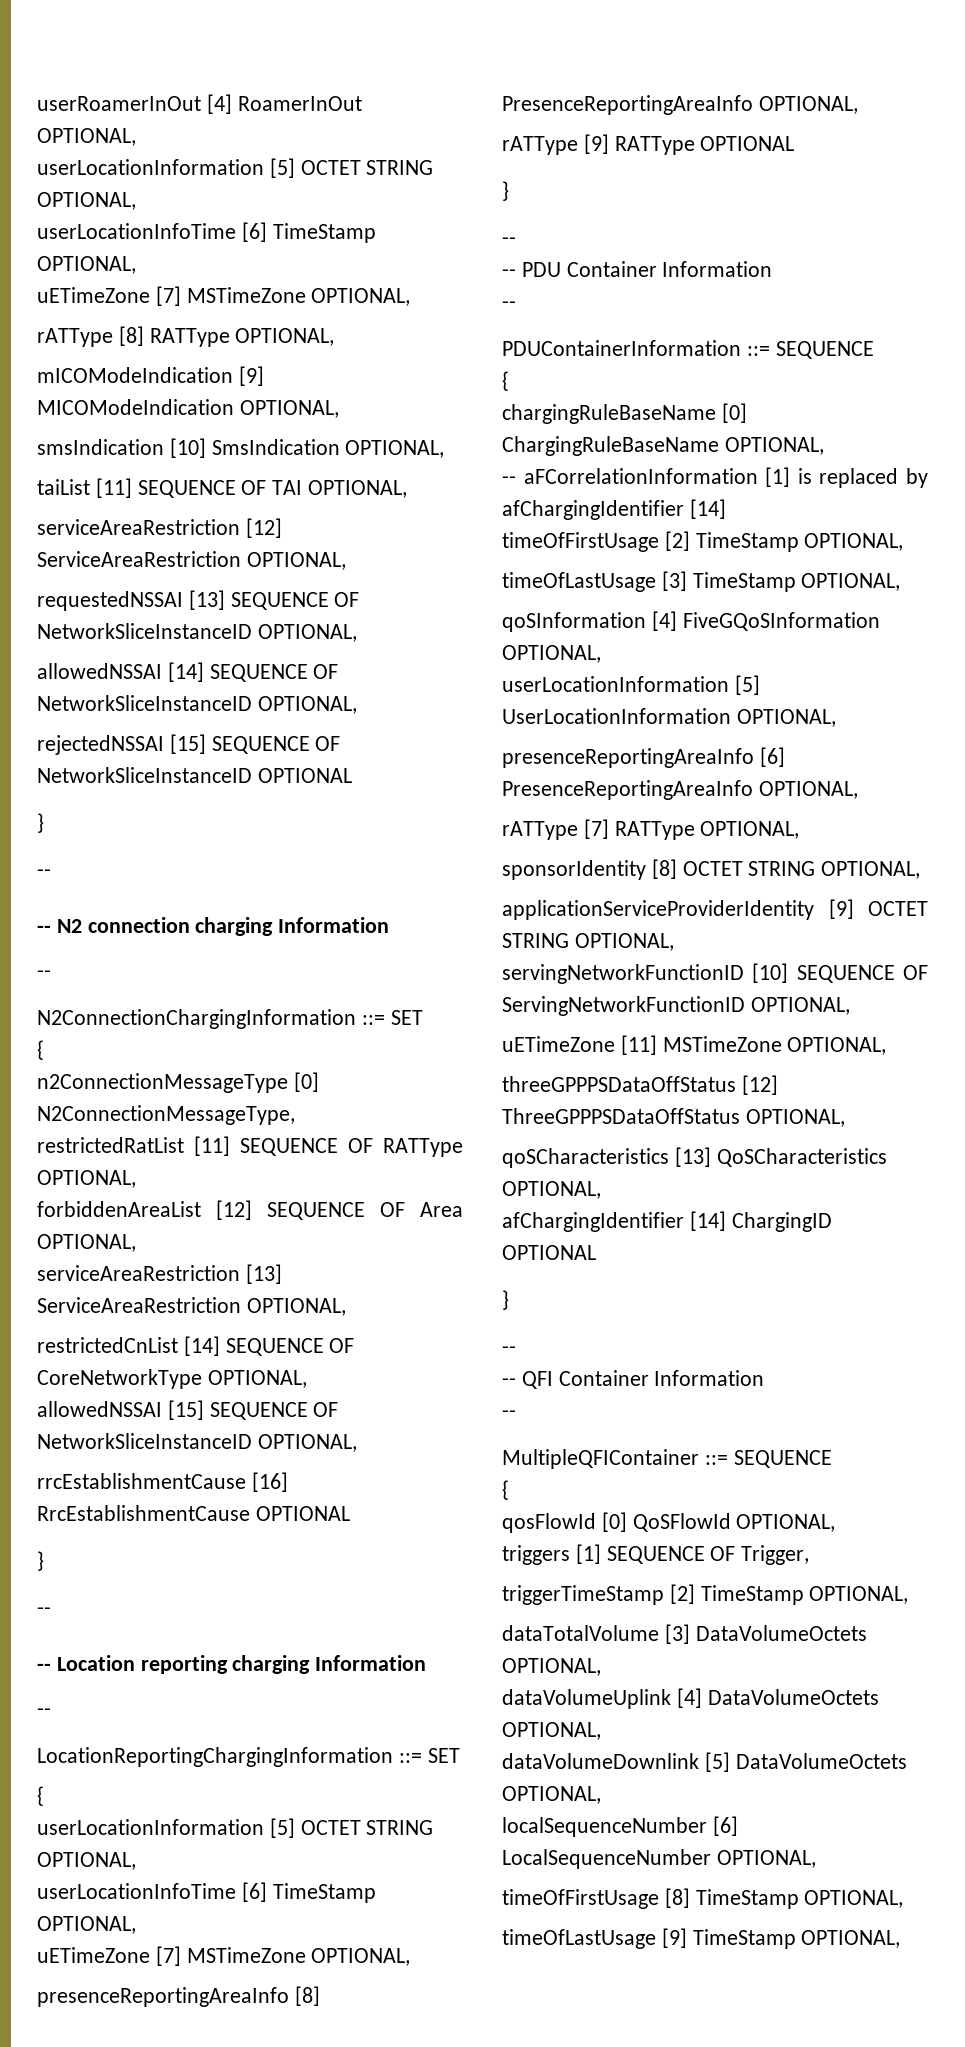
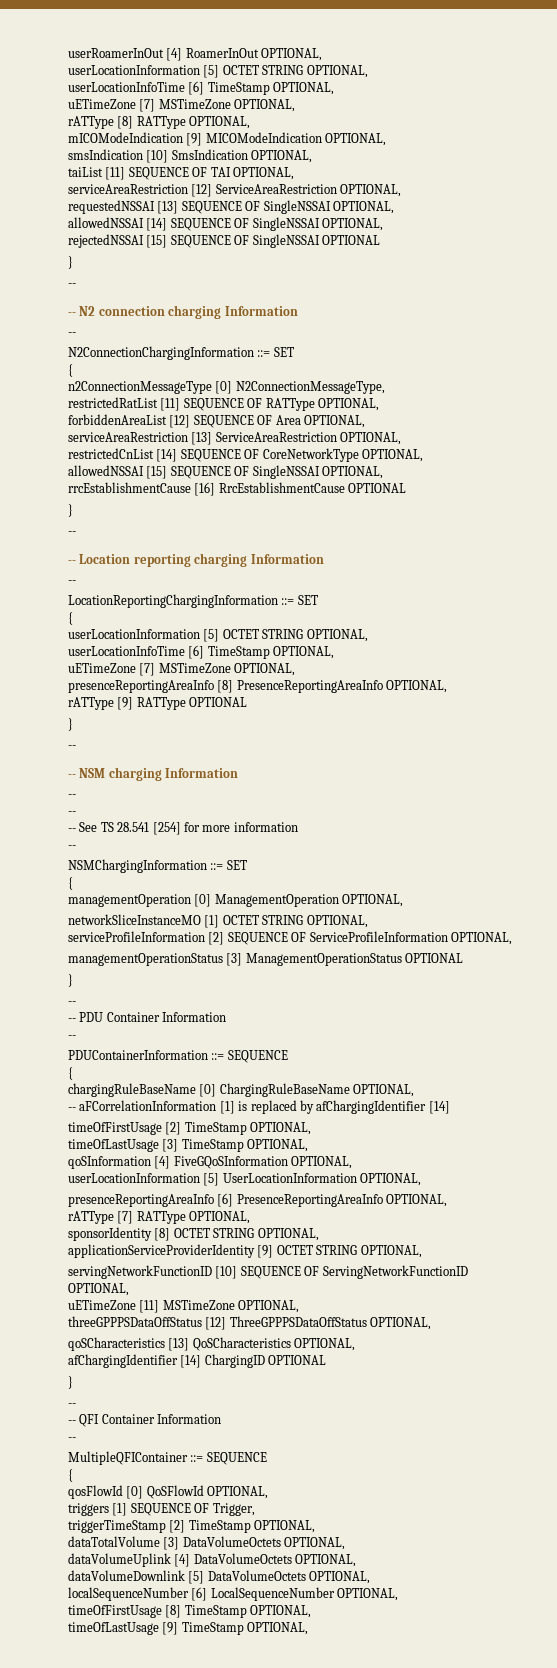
- requestedNSSAI [13] SEQUENCE OF NetworkSliceInstanceID OPTIONAL,
+ requestedNSSAI [13] SEQUENCE OF SingleNSSAI OPTIONAL,
- allowedNSSAI [14] SEQUENCE OF NetworkSliceInstanceID OPTIONAL,
+ allowedNSSAI [14] SEQUENCE OF SingleNSSAI OPTIONAL,
- rejectedNSSAI [15] SEQUENCE OF NetworkSliceInstanceID OPTIONAL
+ rejectedNSSAI [15] SEQUENCE OF SingleNSSAI OPTIONAL
- allowedNSSAI [15] SEQUENCE OF NetworkSliceInstanceID OPTIONAL,
+ allowedNSSAI [15] SEQUENCE OF SingleNSSAI OPTIONAL,
+ -- NSM charging Information
+ --
+ --
+ -- See TS 28.541 [254] for more information
+ --
+ NSMChargingInformation ::= SET
+ {
+ managementOperation [0] ManagementOperation OPTIONAL,
+ networkSliceInstanceMO [1] OCTET STRING OPTIONAL,
+ serviceProfileInformation [2] SEQUENCE OF ServiceProfileInformation OPTIONAL,
+ managementOperationStatus [3] ManagementOperationStatus OPTIONAL
+ }
+ --

